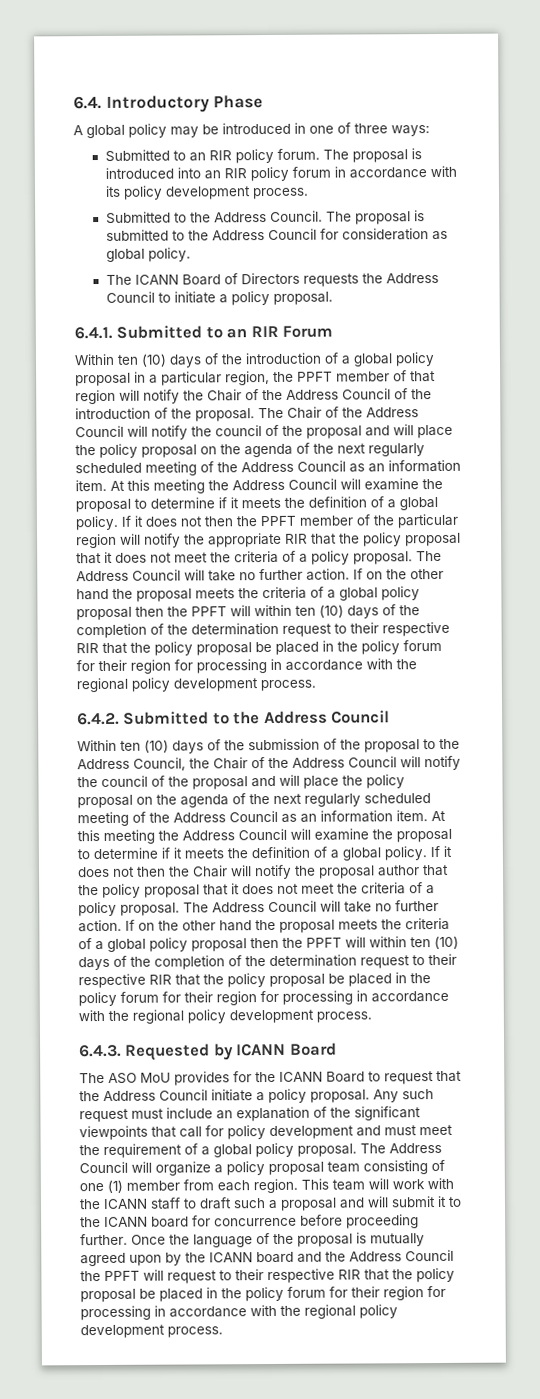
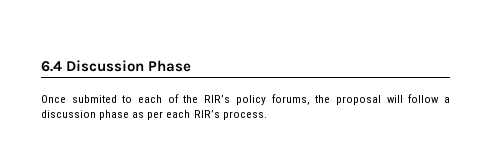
- 6.4. Introductory Phase
+ 6.4 Discussion Phase
- A global policy may be introduced in one of three ways:
- Submitted to an RIR policy forum. The proposal is introduced into an RIR policy forum in accordance with its policy development process.
- Submitted to the Address Council. The proposal is submitted to the Address Council for consideration as global policy.
- The ICANN Board of Directors requests the Address Council to initiate a policy proposal.
- 6.4.1. Submitted to an RIR Forum
- Within ten (10) days of the introduction of a global policy proposal in a particular region, the PPFT member of that region will notify the Chair of the Address Council of the introduction of the proposal. The Chair of the Address Council will notify the council of the proposal and will place the policy proposal on the agenda of the next regularly scheduled meeting of the Address Council as an information item. At this meeting the Address Council will examine the proposal to determine if it meets the definition of a global policy. If it does not then the PPFT member of the particular region will notify the appropriate RIR that the policy proposal that it does not meet the criteria of a policy proposal. The Address Council will take no further action. If on the other hand the proposal meets the criteria of a global policy proposal then the PPFT will within ten (10) days of the completion of the determination request to their respective RIR that the policy proposal be placed in the policy forum for their region for processing in accordance with the regional policy development process.
- 6.4.2. Submitted to the Address Council
- Within ten (10) days of the submission of the proposal to the Address Council, the Chair of the Address Council will notify the council of the proposal and will place the policy proposal on the agenda of the next regularly scheduled meeting of the Address Council as an information item. At this meeting the Address Council will examine the proposal to determine if it meets the definition of a global policy. If it does not then the Chair will notify the proposal author that the policy proposal that it does not meet the criteria of a policy proposal. The Address Council will take no further action. If on the other hand the proposal meets the criteria of a global policy proposal then the PPFT will within ten (10) days of the completion of the determination request to their respective RIR that the policy proposal be placed in the policy forum for their region for processing in accordance with the regional policy development process.
- 6.4.3. Requested by ICANN Board
- The ASO MoU provides for the ICANN Board to request that the Address Council initiate a policy proposal. Any such request must include an explanation of the significant viewpoints that call for policy development and must meet the requirement of a global policy proposal. The Address Council will organize a policy proposal team consisting of one (1) member from each region. This team will work with the ICANN staff to draft such a proposal and will submit it to the ICANN board for concurrence before proceeding further. Once the language of the proposal is mutually agreed upon by the ICANN board and the Address Council the PPFT will request to their respective RIR that the policy proposal be placed in the policy forum for their region for processing in accordance with the regional policy development process.
+ Once submited to each of the RIR’s policy forums, the proposal will follow a discussion phase as per each RIR’s process.

